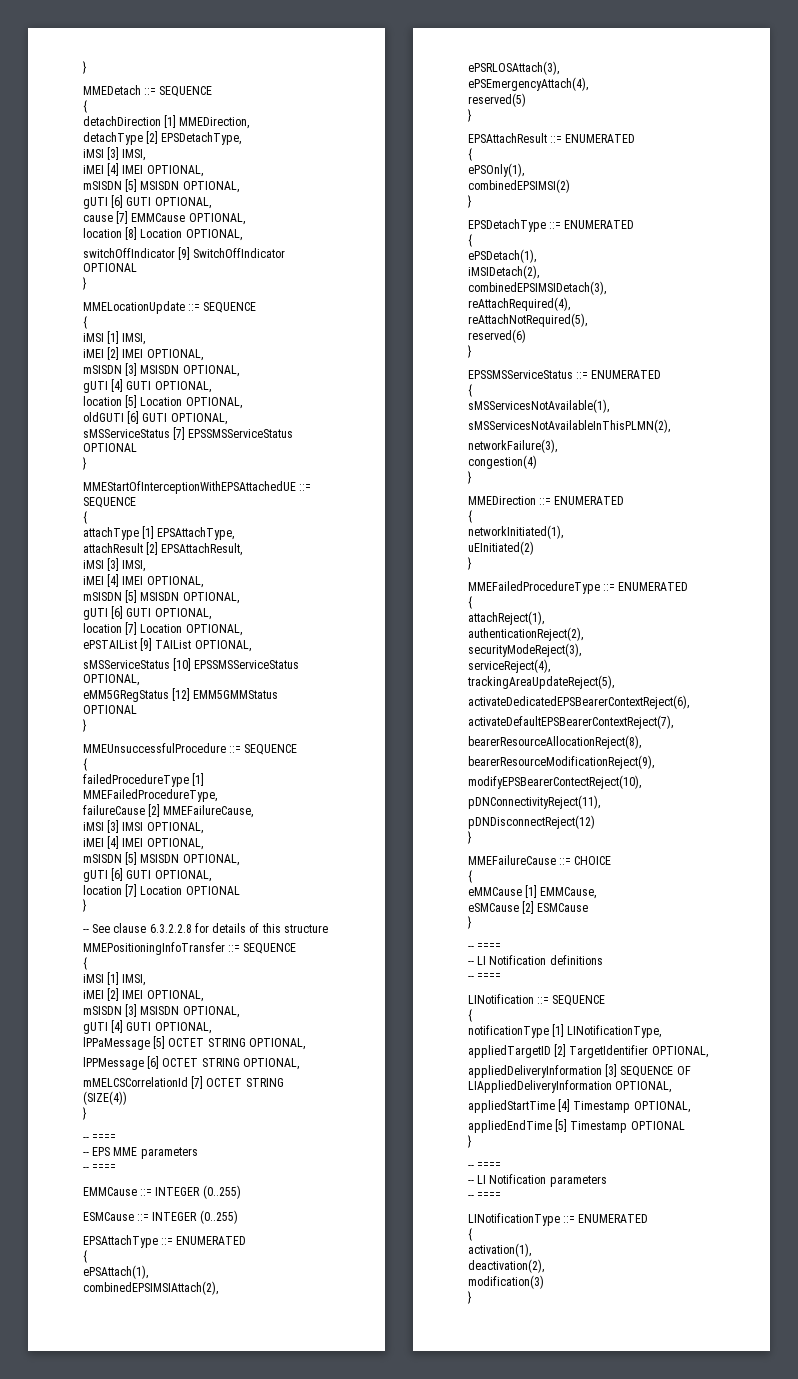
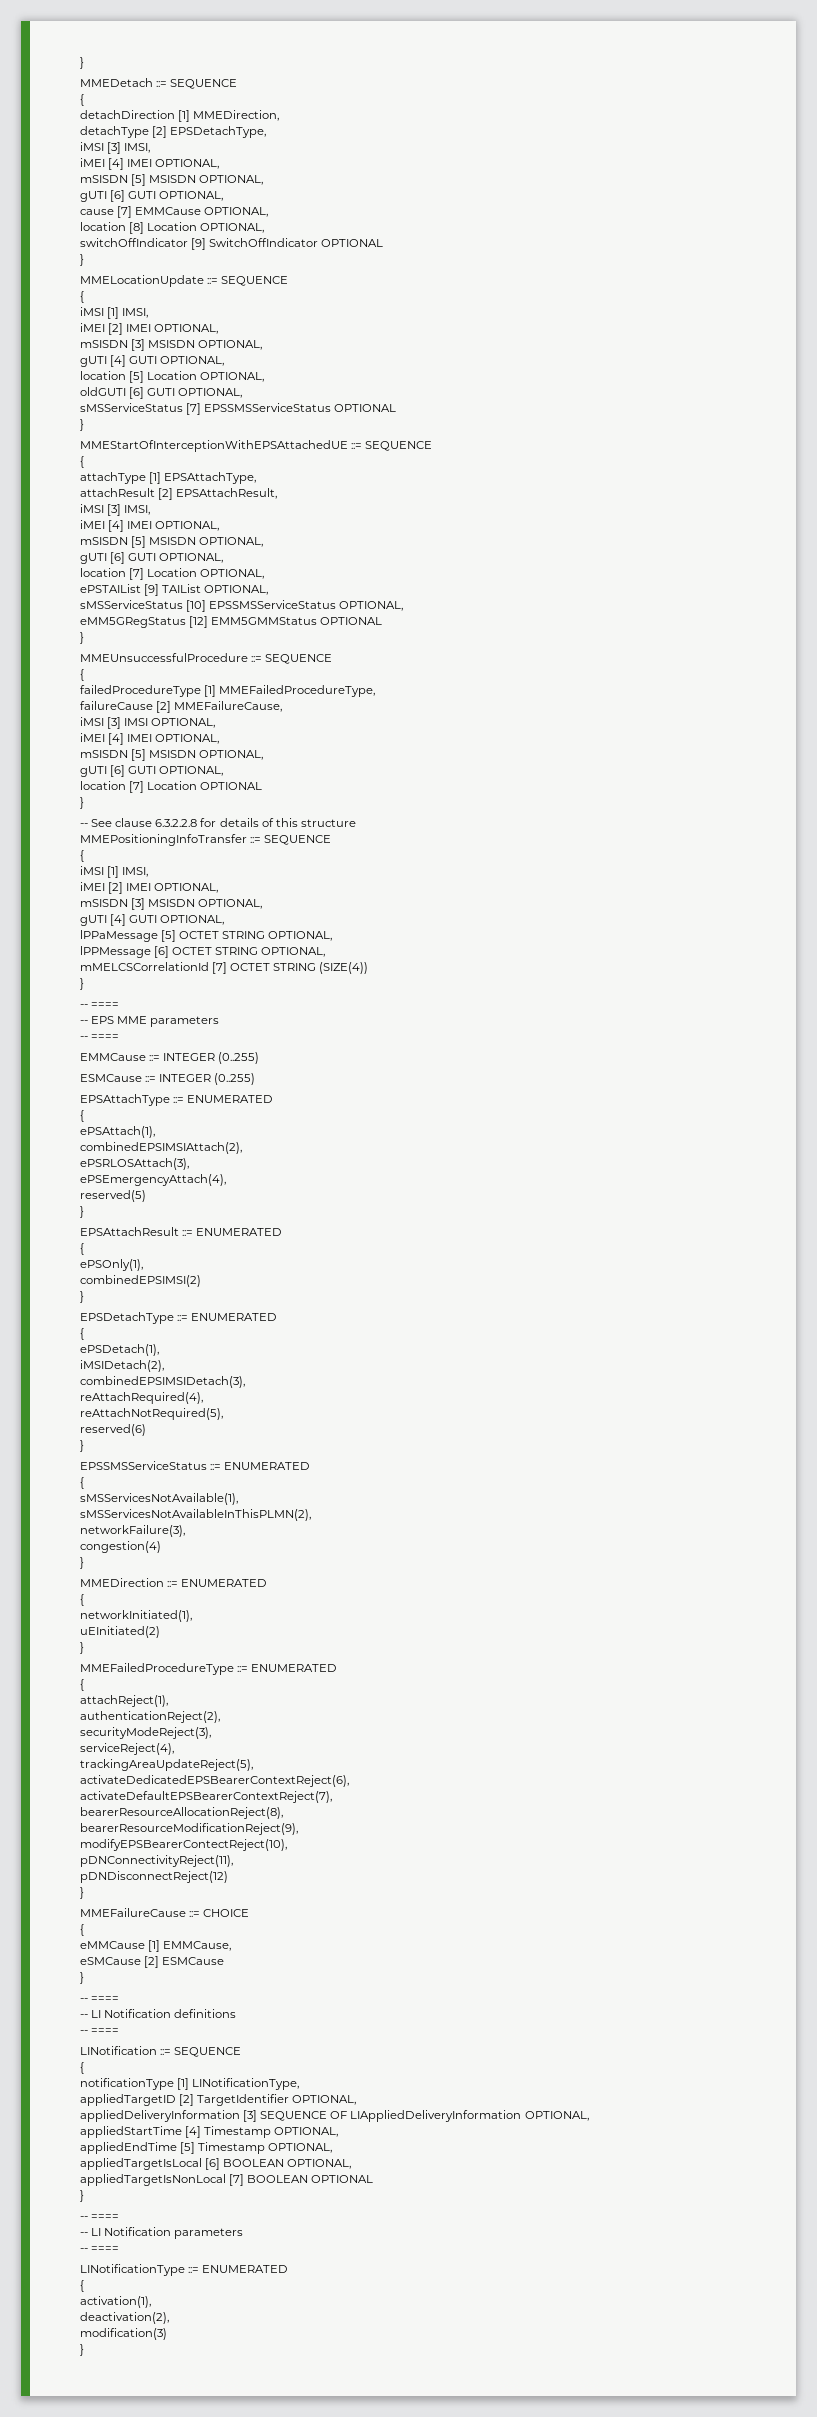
- appliedEndTime [5] Timestamp OPTIONAL
+ appliedEndTime [5] Timestamp OPTIONAL,
+ appliedTargetIsLocal [6] BOOLEAN OPTIONAL,
+ appliedTargetIsNonLocal [7] BOOLEAN OPTIONAL

